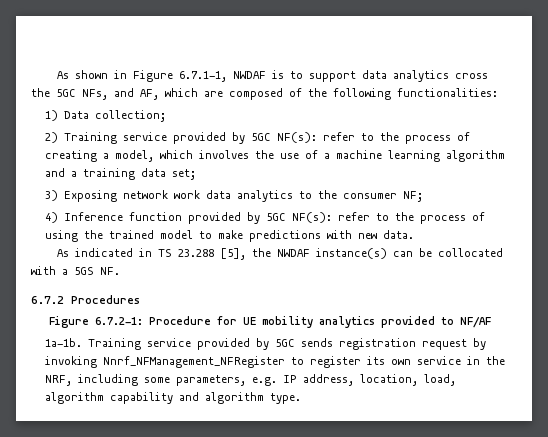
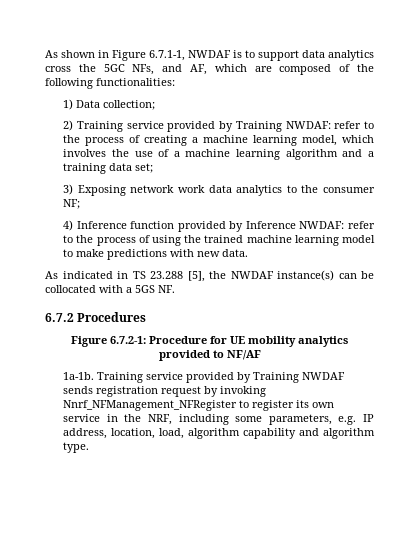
- 2) Training service provided by 5GC NF(s): refer to the process of creating a model, which involves the use of a machine learning algorithm and a training data set;
+ 2) Training service provided by Training NWDAF: refer to the process of creating a machine learning model, which involves the use of a machine learning algorithm and a training data set;
- 4) Inference function provided by 5GC NF(s): refer to the process of using the trained model to make predictions with new data.
+ 4) Inference function provided by Inference NWDAF: refer to the process of using the trained machine learning model to make predictions with new data.
- Training service provided by 5GC sends registration request by invoking Nnrf_NFManagement_NFRegister to register its own service in the NRF, including some parameters, e.g. IP address, location, load, algorithm capability and algorithm type.
+ Training service provided by Training NWDAF sends registration request by invoking Nnrf_NFManagement_NFRegister to register its own service in the NRF, including some parameters, e.g. IP address, location, load, algorithm capability and algorithm type.

